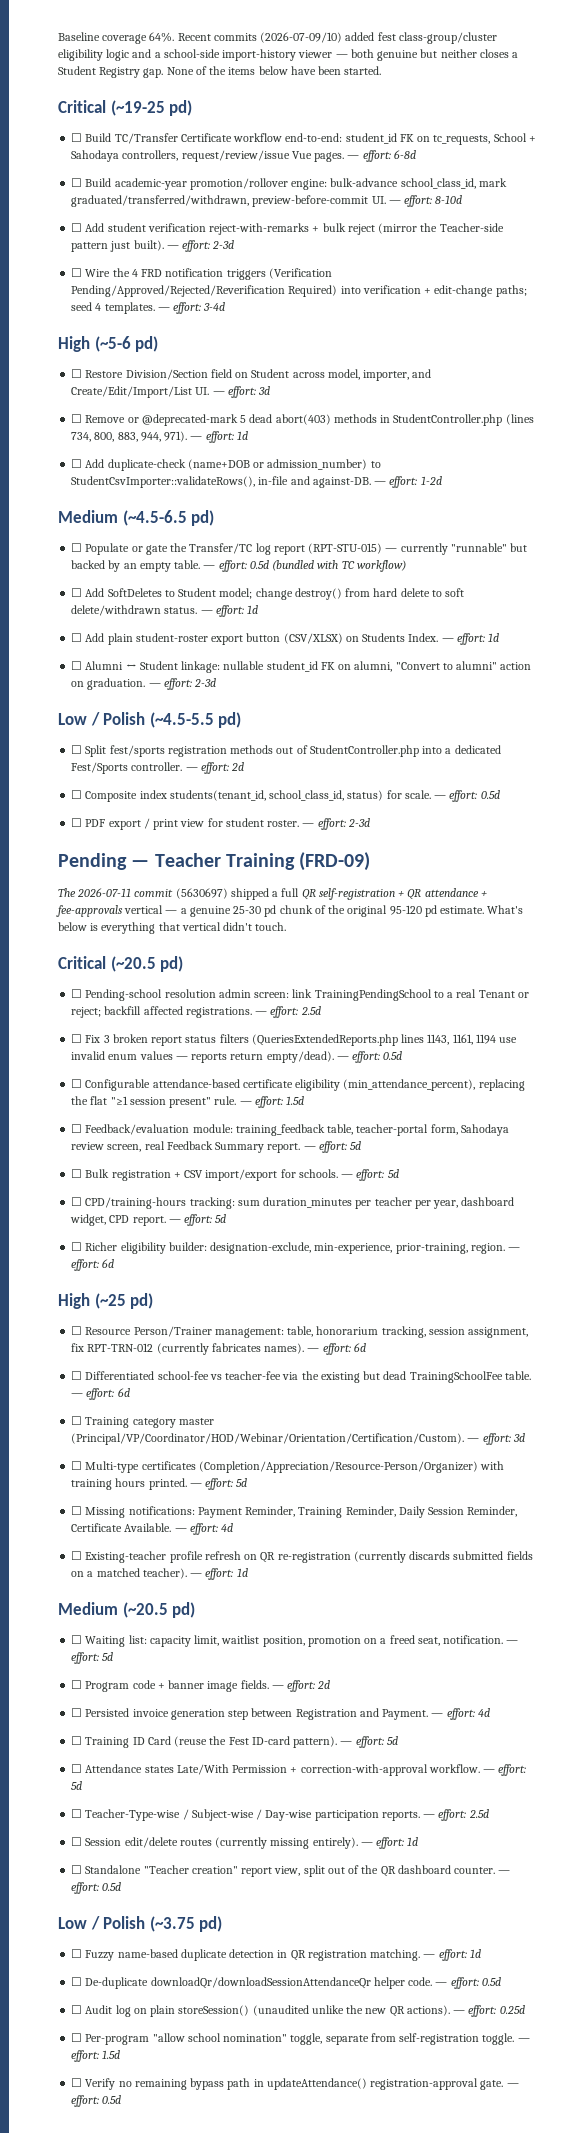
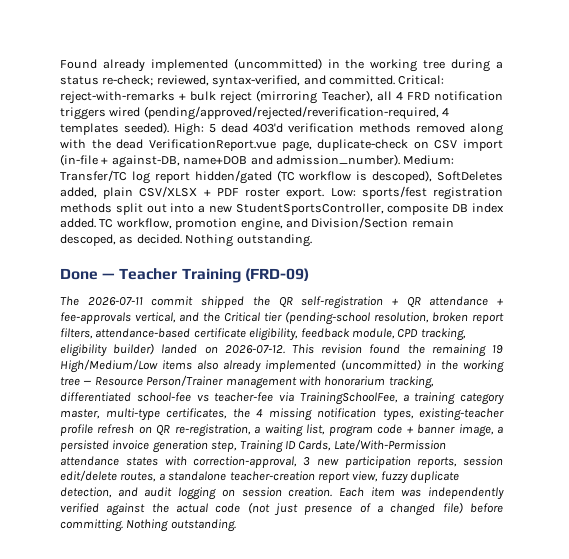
- Baseline coverage 64%. Recent commits (2026-07-09/10) added fest class-group/cluster eligibility logic and a school-side import-history viewer — both genuine but neither closes a Student Registry gap. None of the items below have been started.
- Critical (~19-25 pd)
- ☐ Build TC/Transfer Certificate workflow end-to-end: student_id FK on tc_requests, School + Sahodaya controllers, request/review/issue Vue pages. — effort: 6-8d
- ☐ Build academic-year promotion/rollover engine: bulk-advance school_class_id, mark graduated/transferred/withdrawn, preview-before-commit UI. — effort: 8-10d
- ☐ Add student verification reject-with-remarks + bulk reject (mirror the Teacher-side pattern just built). — effort: 2-3d
- ☐ Wire the 4 FRD notification triggers (Verification Pending/Approved/Rejected/Reverification Required) into verification + edit-change paths; seed 4 templates. — effort: 3-4d
- High (~5-6 pd)
- ☐ Restore Division/Section field on Student across model, importer, and Create/Edit/Import/List UI. — effort: 3d
- ☐ Remove or @deprecated-mark 5 dead abort(403) methods in StudentController.php (lines 734, 800, 883, 944, 971). — effort: 1d
- ☐ Add duplicate-check (name+DOB or admission_number) to StudentCsvImporter::validateRows(), in-file and against-DB. — effort: 1-2d
- Medium (~4.5-6.5 pd)
- ☐ Populate or gate the Transfer/TC log report (RPT-STU-015) — currently "runnable" but backed by an empty table. — effort: 0.5d (bundled with TC workflow)
- ☐ Add SoftDeletes to Student model; change destroy() from hard delete to soft delete/withdrawn status. — effort: 1d
- ☐ Add plain student-roster export button (CSV/XLSX) on Students Index. — effort: 1d
- ☐ Alumni ↔ Student linkage: nullable student_id FK on alumni, "Convert to alumni" action on graduation. — effort: 2-3d
- Low / Polish (~4.5-5.5 pd)
- ☐ Split fest/sports registration methods out of StudentController.php into a dedicated Fest/Sports controller. — effort: 2d
- ☐ Composite index students(tenant_id, school_class_id, status) for scale. — effort: 0.5d
- ☐ PDF export / print view for student roster. — effort: 2-3d
- Pending — Teacher Training (FRD-09)
+ Found already implemented (uncommitted) in the working tree during a status re-check; reviewed, syntax-verified, and committed. Critical: reject-with-remarks + bulk reject (mirroring Teacher), all 4 FRD notification triggers wired (pending/approved/rejected/reverification-required, 4 templates seeded). High: 5 dead 403'd verification methods removed along with the dead VerificationReport.vue page, duplicate-check on CSV import (in-file + against-DB, name+DOB and admission_number). Medium: Transfer/TC log report hidden/gated (TC workflow is descoped), SoftDeletes added, plain CSV/XLSX + PDF roster export. Low: sports/fest registration methods split out into a new StudentSportsController, composite DB index added. TC workflow, promotion engine, and Division/Section remain descoped, as decided. Nothing outstanding.
+ Done — Teacher Training (FRD-09)
- The 2026-07-11 commit (5630697) shipped a full QR self-registration + QR attendance + fee-approvals vertical — a genuine 25-30 pd chunk of the original 95-120 pd estimate. What's below is everything that vertical didn't touch.
- Critical (~20.5 pd)
- ☐ Pending-school resolution admin screen: link TrainingPendingSchool to a real Tenant or reject; backfill affected registrations. — effort: 2.5d
- ☐ Fix 3 broken report status filters (QueriesExtendedReports.php lines 1143, 1161, 1194 use invalid enum values — reports return empty/dead). — effort: 0.5d
- ☐ Configurable attendance-based certificate eligibility (min_attendance_percent), replacing the flat "≥1 session present" rule. — effort: 1.5d
- ☐ Feedback/evaluation module: training_feedback table, teacher-portal form, Sahodaya review screen, real Feedback Summary report. — effort: 5d
- ☐ Bulk registration + CSV import/export for schools. — effort: 5d
- ☐ CPD/training-hours tracking: sum duration_minutes per teacher per year, dashboard widget, CPD report. — effort: 5d
- ☐ Richer eligibility builder: designation-exclude, min-experience, prior-training, region. — effort: 6d
- High (~25 pd)
- ☐ Resource Person/Trainer management: table, honorarium tracking, session assignment, fix RPT-TRN-012 (currently fabricates names). — effort: 6d
- ☐ Differentiated school-fee vs teacher-fee via the existing but dead TrainingSchoolFee table. — effort: 6d
- ☐ Training category master (Principal/VP/Coordinator/HOD/Webinar/Orientation/Certification/Custom). — effort: 3d
- ☐ Multi-type certificates (Completion/Appreciation/Resource-Person/Organizer) with training hours printed. — effort: 5d
- ☐ Missing notifications: Payment Reminder, Training Reminder, Daily Session Reminder, Certificate Available. — effort: 4d
- ☐ Existing-teacher profile refresh on QR re-registration (currently discards submitted fields on a matched teacher). — effort: 1d
- Medium (~20.5 pd)
- ☐ Waiting list: capacity limit, waitlist position, promotion on a freed seat, notification. — effort: 5d
- ☐ Program code + banner image fields. — effort: 2d
- ☐ Persisted invoice generation step between Registration and Payment. — effort: 4d
- ☐ Training ID Card (reuse the Fest ID-card pattern). — effort: 5d
- ☐ Attendance states Late/With Permission + correction-with-approval workflow. — effort: 5d
- ☐ Teacher-Type-wise / Subject-wise / Day-wise participation reports. — effort: 2.5d
- ☐ Session edit/delete routes (currently missing entirely). — effort: 1d
- ☐ Standalone "Teacher creation" report view, split out of the QR dashboard counter. — effort: 0.5d
- Low / Polish (~3.75 pd)
- ☐ Fuzzy name-based duplicate detection in QR registration matching. — effort: 1d
- ☐ De-duplicate downloadQr/downloadSessionAttendanceQr helper code. — effort: 0.5d
- ☐ Audit log on plain storeSession() (unaudited unlike the new QR actions). — effort: 0.25d
- ☐ Per-program "allow school nomination" toggle, separate from self-registration toggle. — effort: 1.5d
- ☐ Verify no remaining bypass path in updateAttendance() registration-approval gate. — effort: 0.5d
+ The 2026-07-11 commit shipped the QR self-registration + QR attendance + fee-approvals vertical, and the Critical tier (pending-school resolution, broken report filters, attendance-based certificate eligibility, feedback module, CPD tracking, eligibility builder) landed on 2026-07-12. This revision found the remaining 19 High/Medium/Low items also already implemented (uncommitted) in the working tree — Resource Person/Trainer management with honorarium tracking, differentiated school-fee vs teacher-fee via TrainingSchoolFee, a training category master, multi-type certificates, the 4 missing notification types, existing-teacher profile refresh on QR re-registration, a waiting list, program code + banner image, a persisted invoice generation step, Training ID Cards, Late/With-Permission attendance states with correction-approval, 3 new participation reports, session edit/delete routes, a standalone teacher-creation report view, fuzzy duplicate detection, and audit logging on session creation. Each item was independently verified against the actual code (not just presence of a changed file) before committing. Nothing outstanding.

